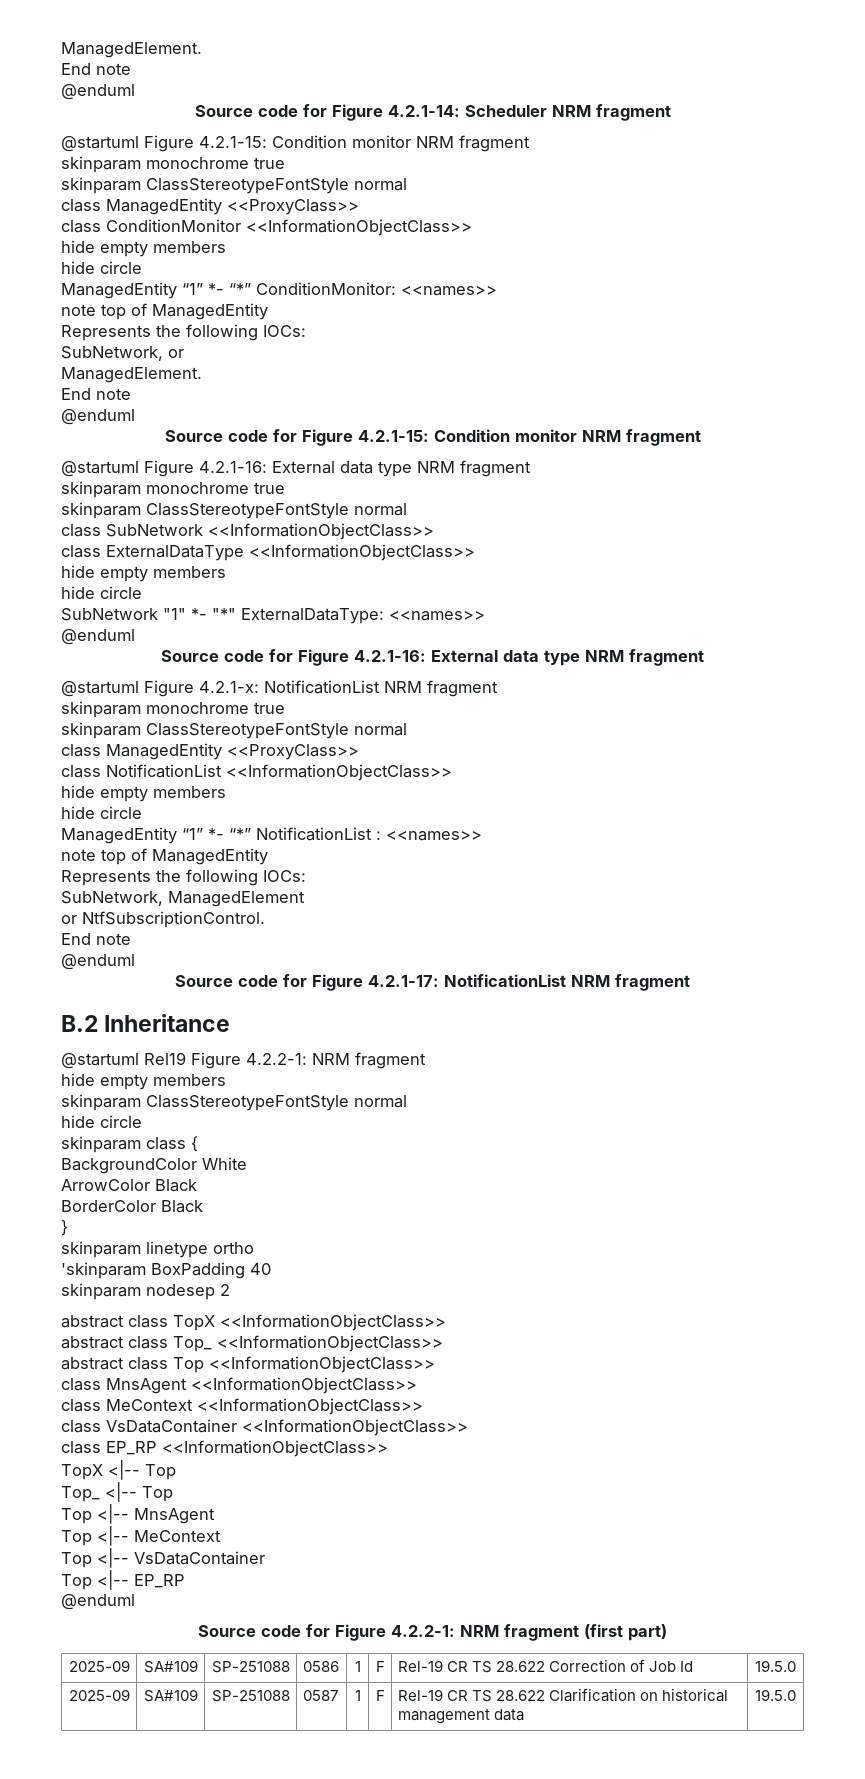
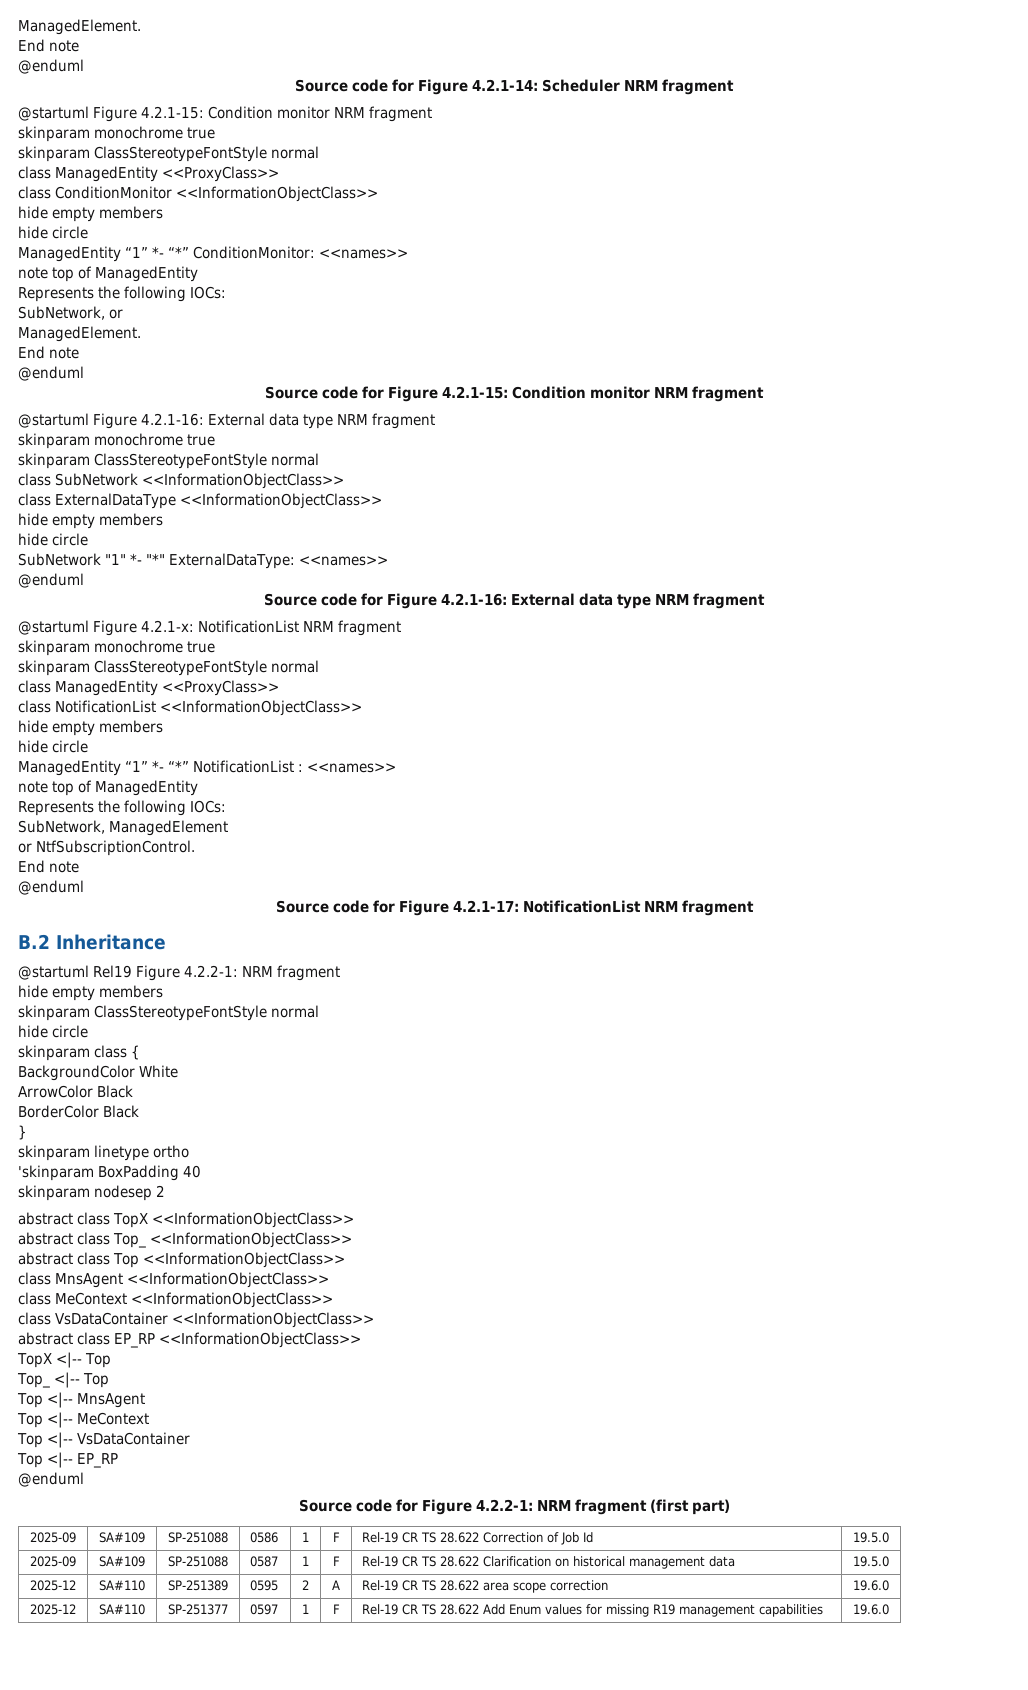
- class EP_RP <<InformationObjectClass>>
+ abstract class EP_RP <<InformationObjectClass>>
+ 2025-12 | SA#110 | SP-251389 | 0595 | 2 | A | Rel-19 CR TS 28.622 area scope correction | 19.6.0
+ 2025-12 | SA#110 | SP-251377 | 0597 | 1 | F | Rel-19 CR TS 28.622 Add Enum values for missing R19 management capabilities | 19.6.0

